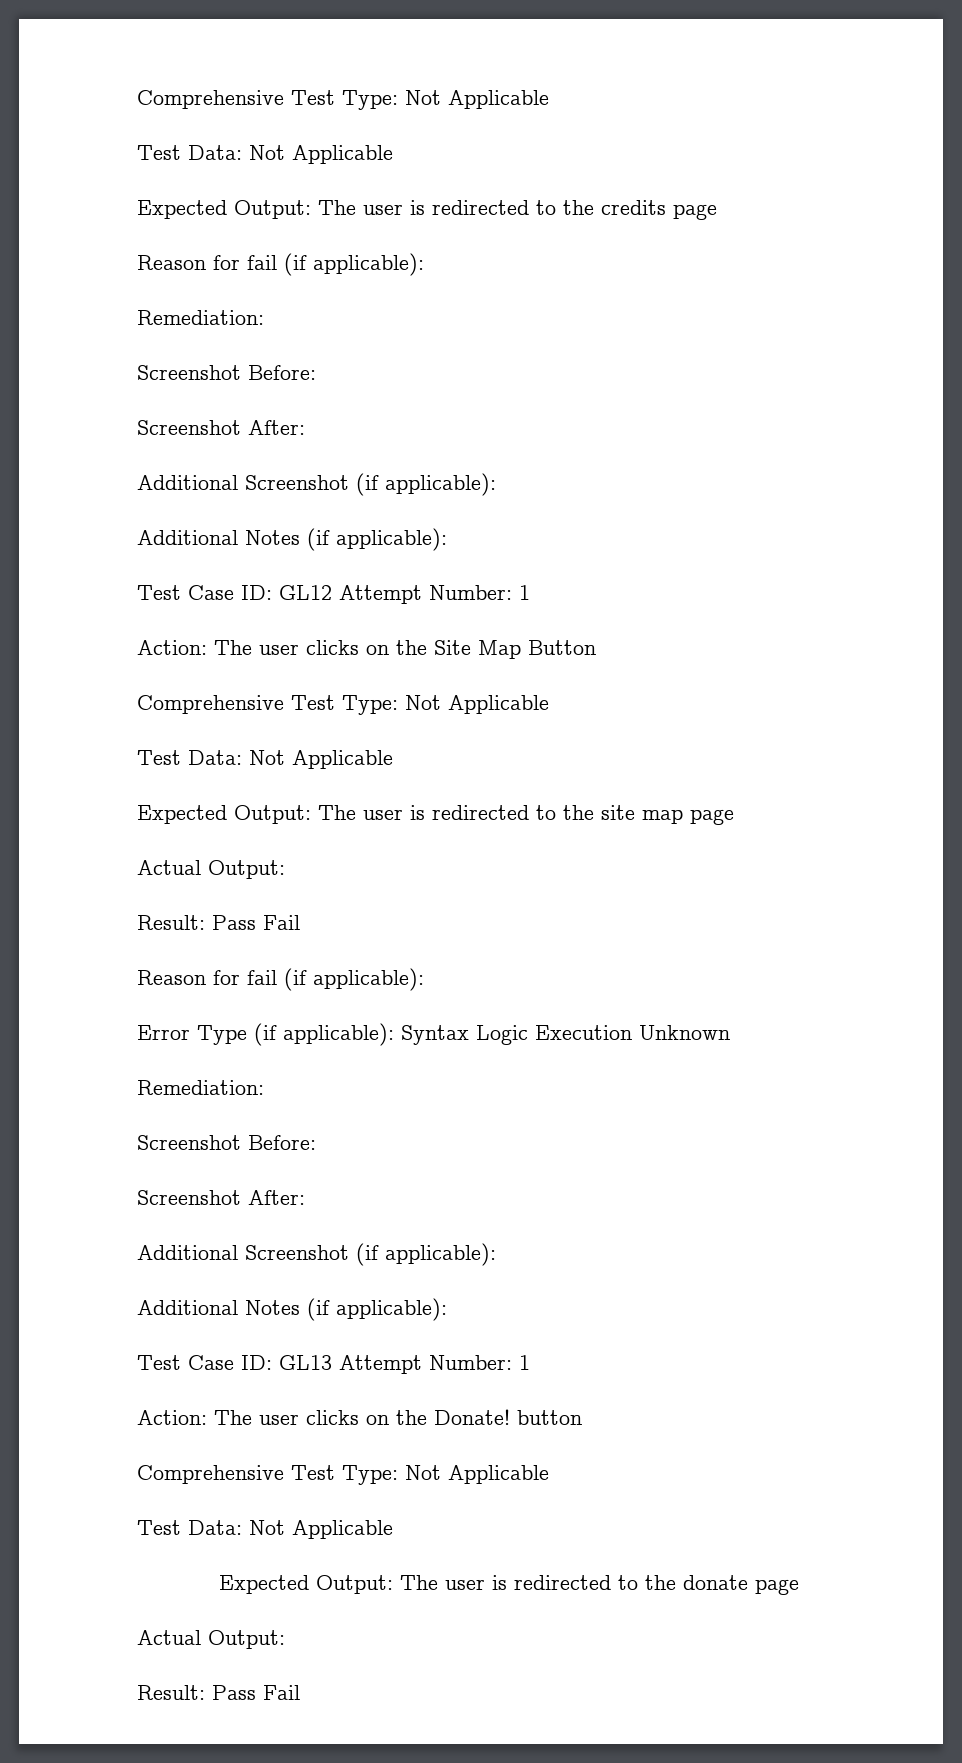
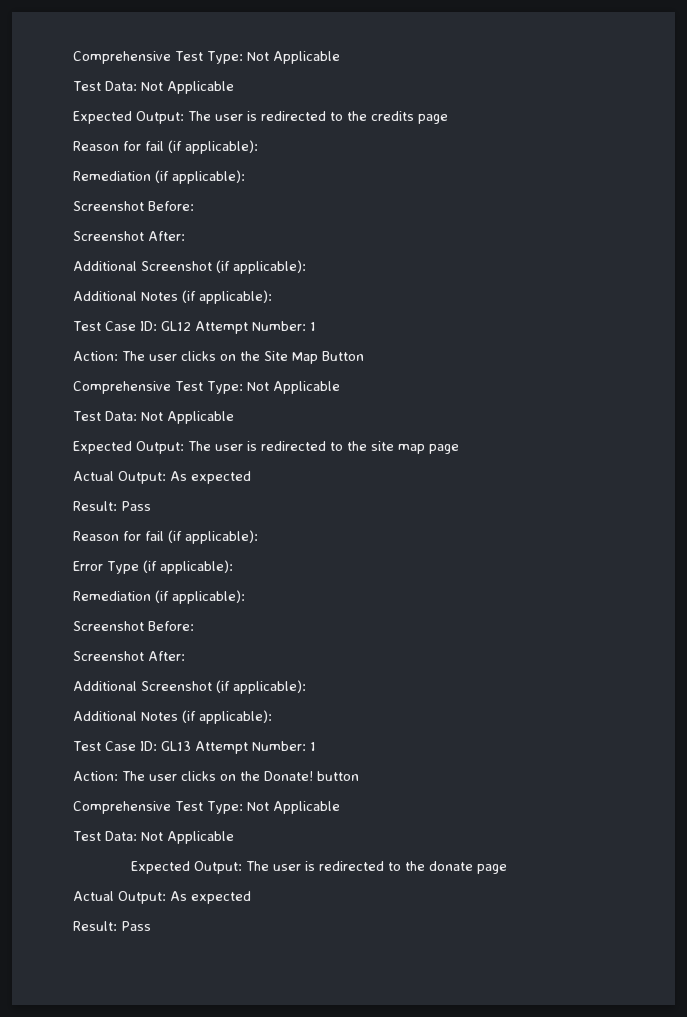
  Expected Output: The user is redirected to the credits page
  Reason for fail (if applicable):
- Remediation:
+ Remediation (if applicable):
  Expected Output: The user is redirected to the site map page
- Actual Output:
- Result: Pass Fail
+ Actual Output: As expected
+ Result: Pass
- Error Type (if applicable): Syntax Logic Execution Unknown
- Remediation:
+ Error Type (if applicable):
+ Remediation (if applicable):
  Expected Output: The user is redirected to the donate page
- Actual Output:
- Result: Pass Fail
+ Actual Output: As expected
+ Result: Pass

